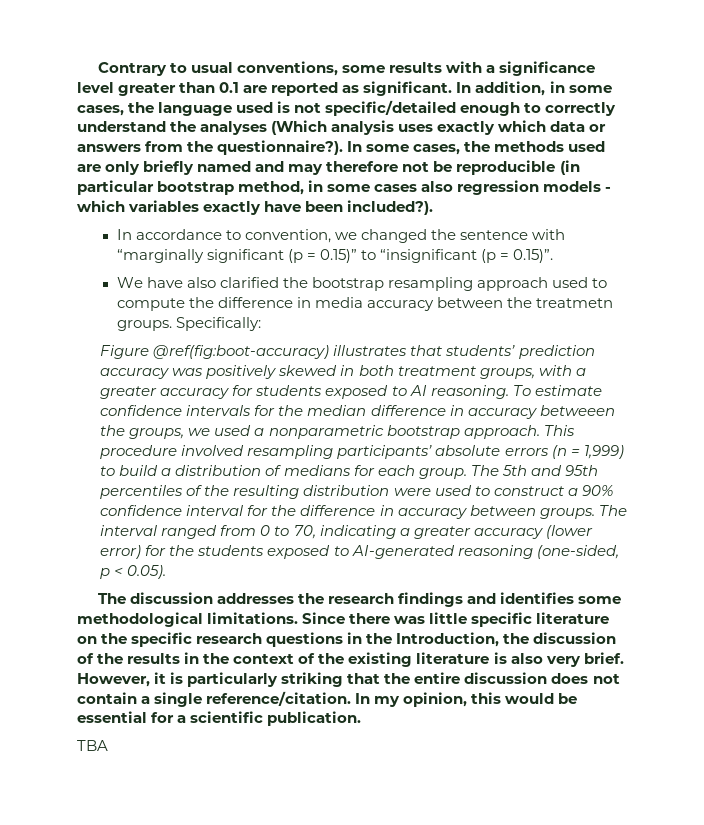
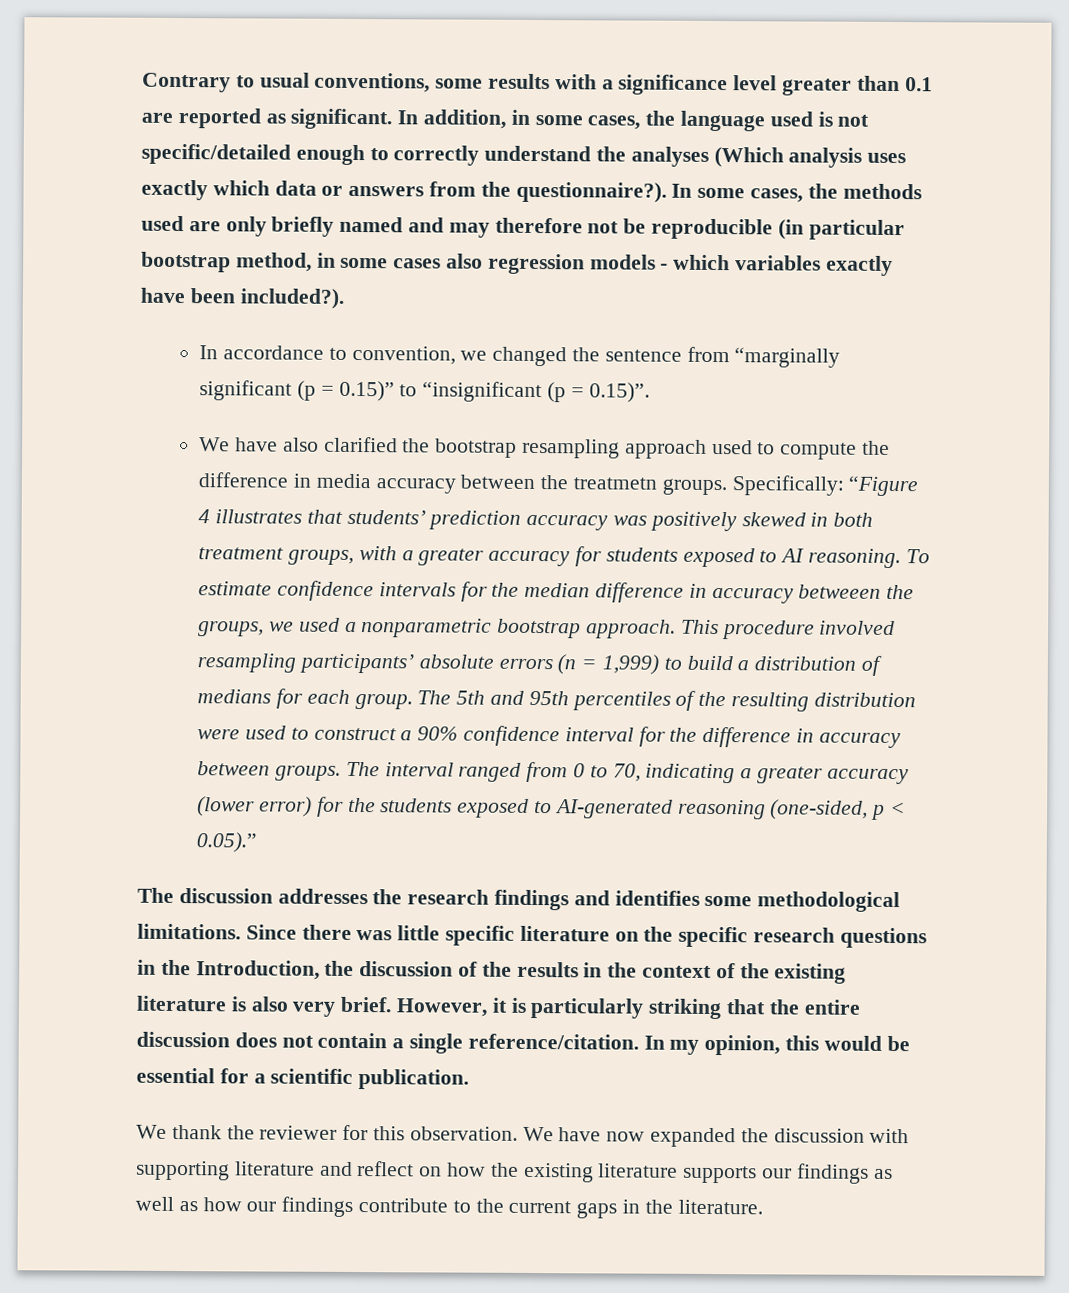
- In accordance to convention, we changed the sentence with “marginally significant (p = 0.15)” to “insignificant (p = 0.15)”.
+ In accordance to convention, we changed the sentence from “marginally significant (p = 0.15)” to “insignificant (p = 0.15)”.
- Specifically:
- Figure @ref(fig:boot-accuracy) illustrates that students’ prediction accuracy was positively skewed in both treatment groups, with a greater accuracy for students exposed to AI reasoning.
+ Specifically: “Figure 4 illustrates that students’ prediction accuracy was positively skewed in both treatment groups, with a greater accuracy for students exposed to AI reasoning.
- The interval ranged from 0 to 70, indicating a greater accuracy (lower error) for the students exposed to AI-generated reasoning (one-sided, p < 0.05).
+ The interval ranged from 0 to 70, indicating a greater accuracy (lower error) for the students exposed to AI-generated reasoning (one-sided, p < 0.05).”
- TBA
+ We thank the reviewer for this observation. We have now expanded the discussion with supporting literature and reflect on how the existing literature supports our findings as well as how our findings contribute to the current gaps in the literature.

